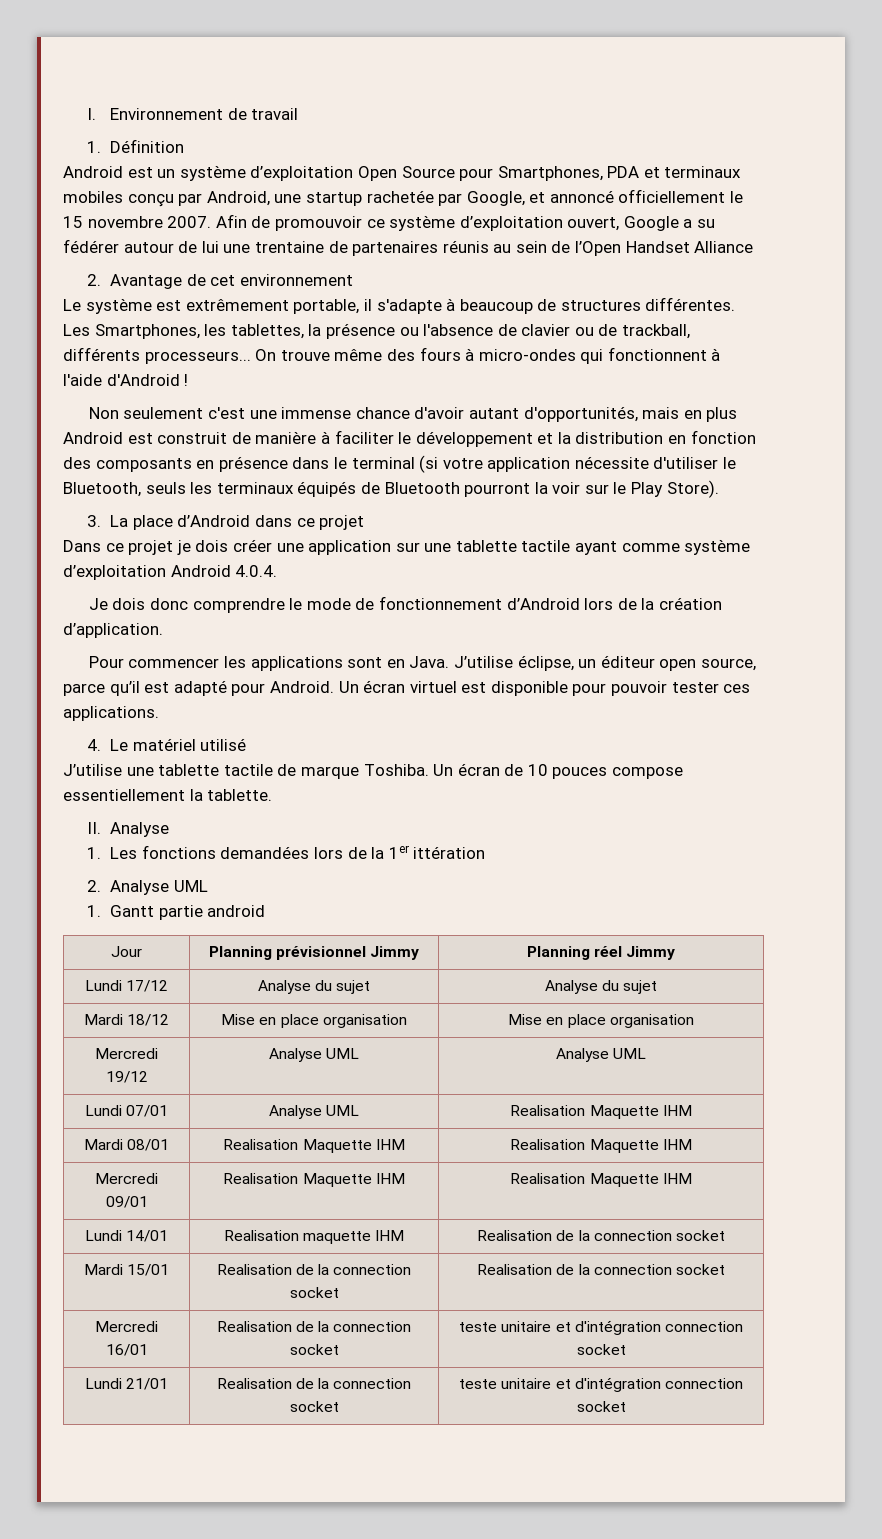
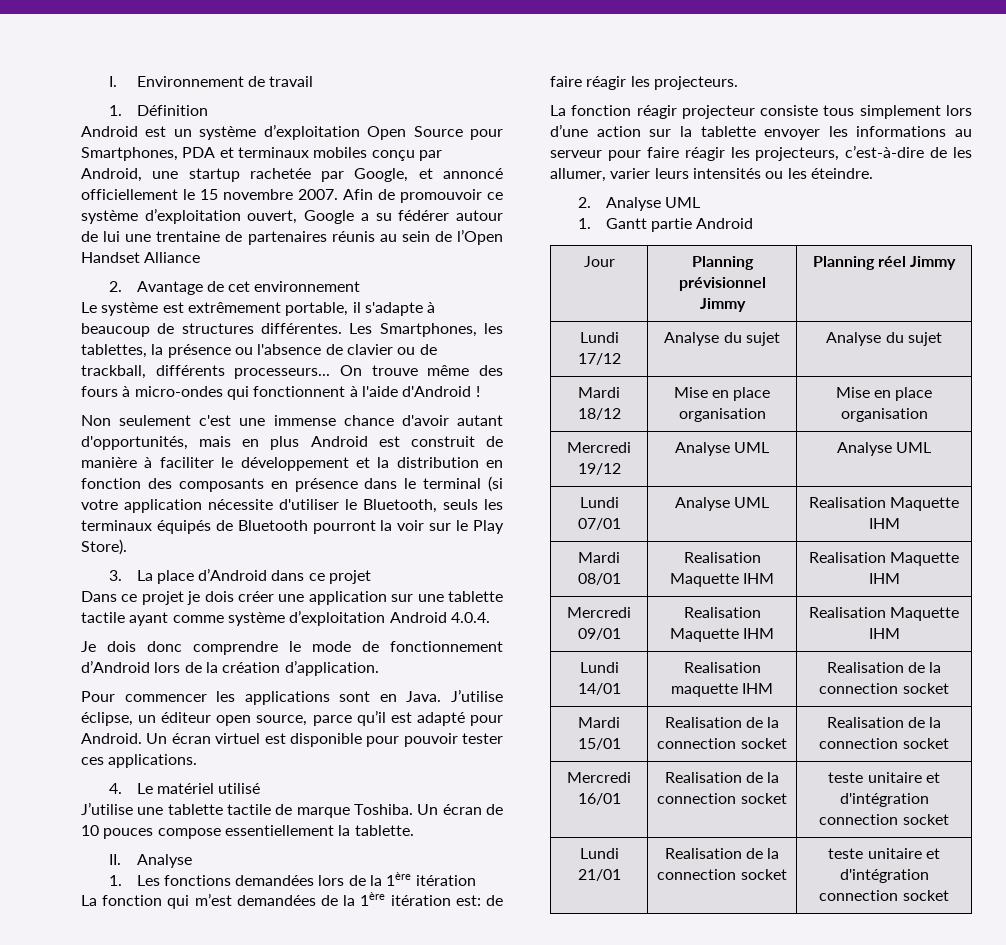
- 1. Les fonctions demandées lors de la 1er ittération
+ 1. Les fonctions demandées lors de la 1ère itération
+ La fonction qui m’est demandées de la 1ère itération est: de faire réagir les projecteurs.
+ La fonction réagir projecteur consiste tous simplement lors d’une action sur la tablette envoyer les informations au serveur pour faire réagir les projecteurs, c’est-à-dire de les allumer, varier leurs intensités ou les éteindre.
- 1. Gantt partie android
+ 1. Gantt partie Android

